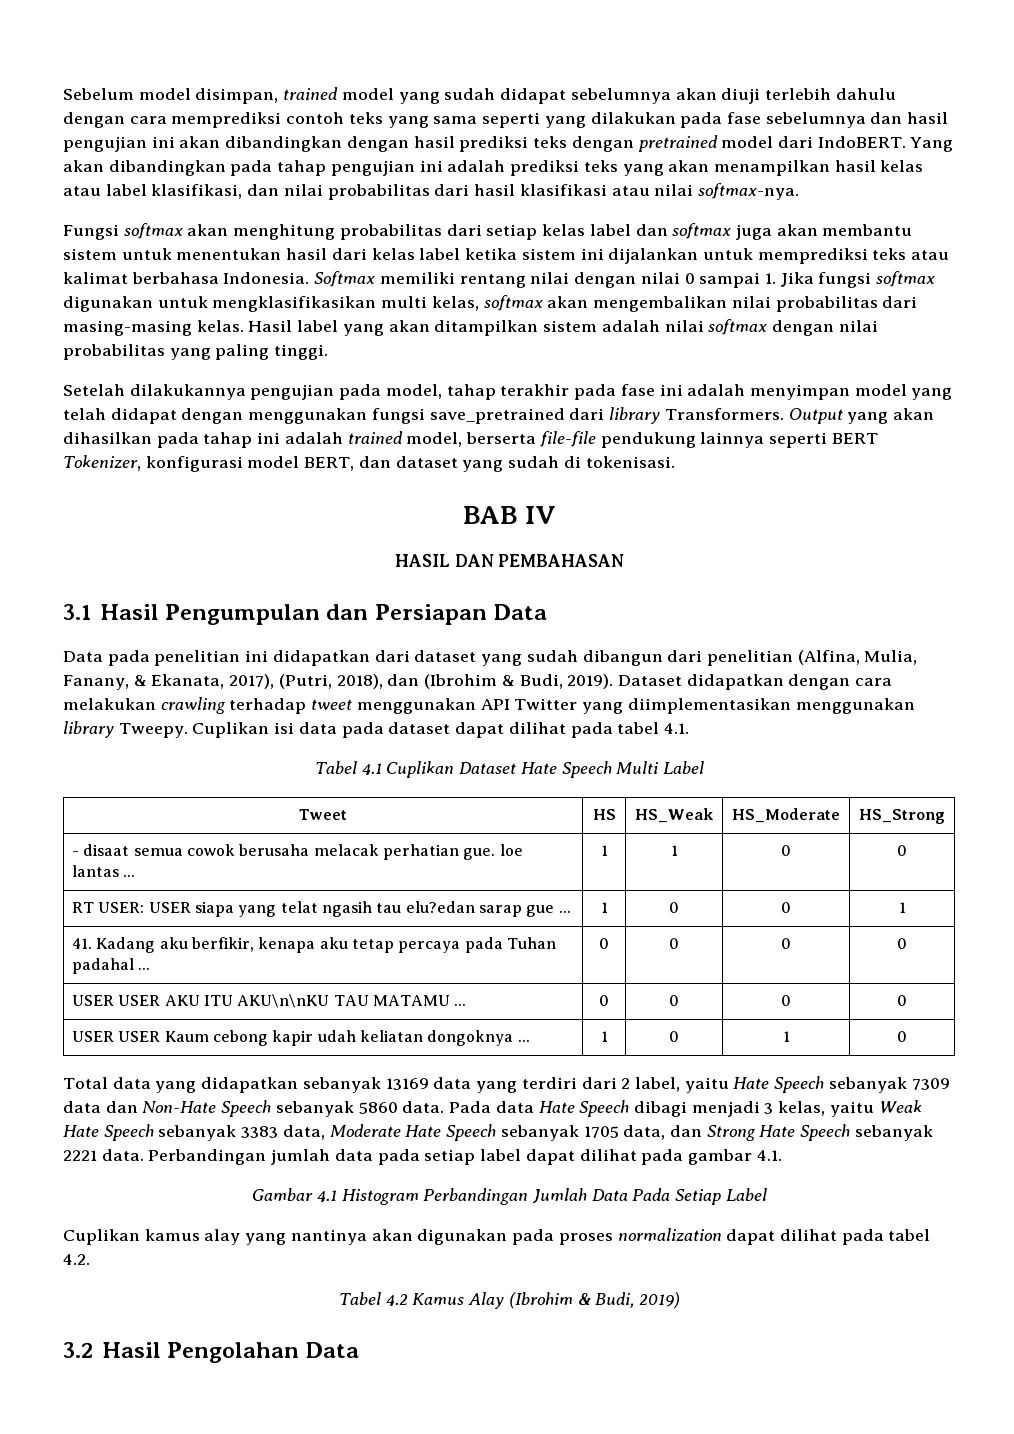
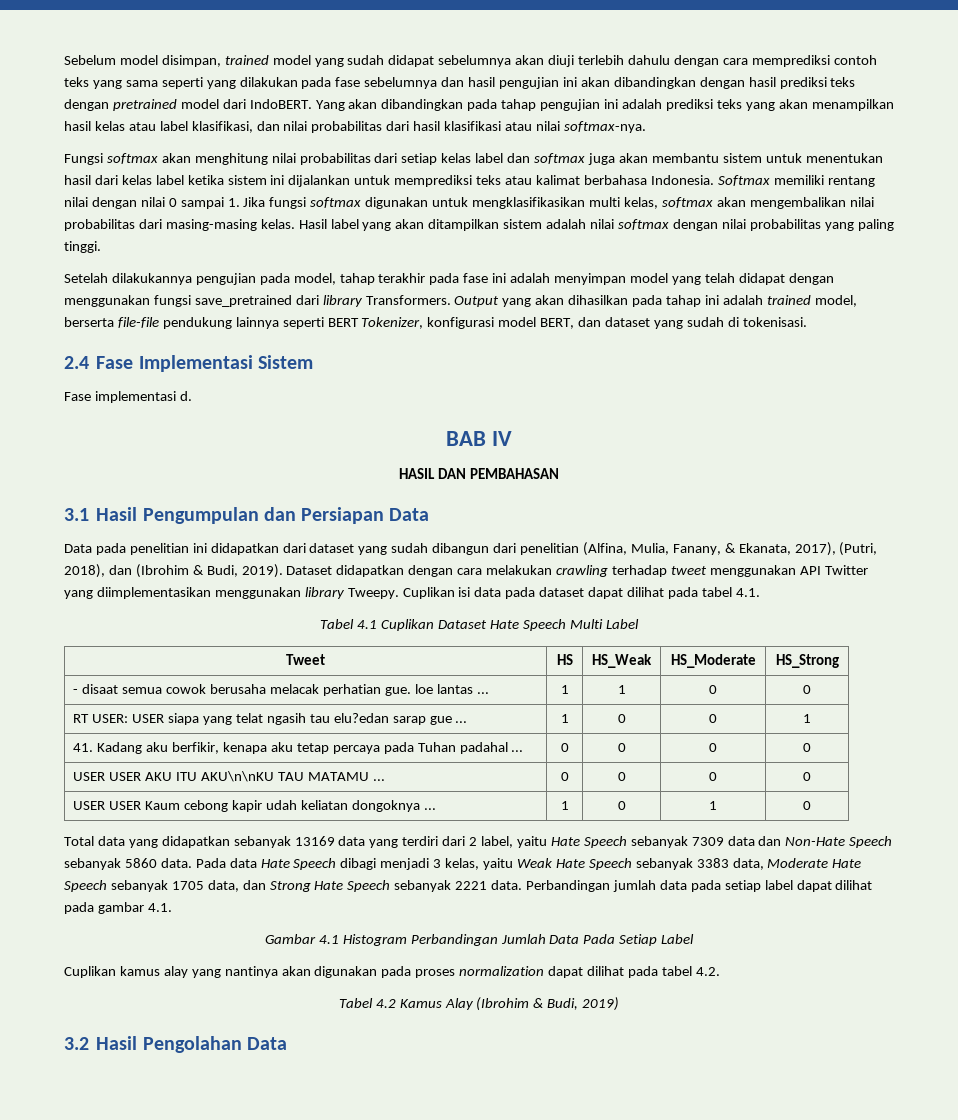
- Fungsi softmax akan menghitung probabilitas dari setiap kelas label dan softmax juga akan membantu sistem untuk menentukan hasil dari kelas label ketika sistem ini dijalankan untuk memprediksi teks atau kalimat berbahasa Indonesia.
+ Fungsi softmax akan menghitung nilai probabilitas dari setiap kelas label dan softmax juga akan membantu sistem untuk menentukan hasil dari kelas label ketika sistem ini dijalankan untuk memprediksi teks atau kalimat berbahasa Indonesia.
+ 2.4 Fase Implementasi Sistem
+ Fase implementasi d.

